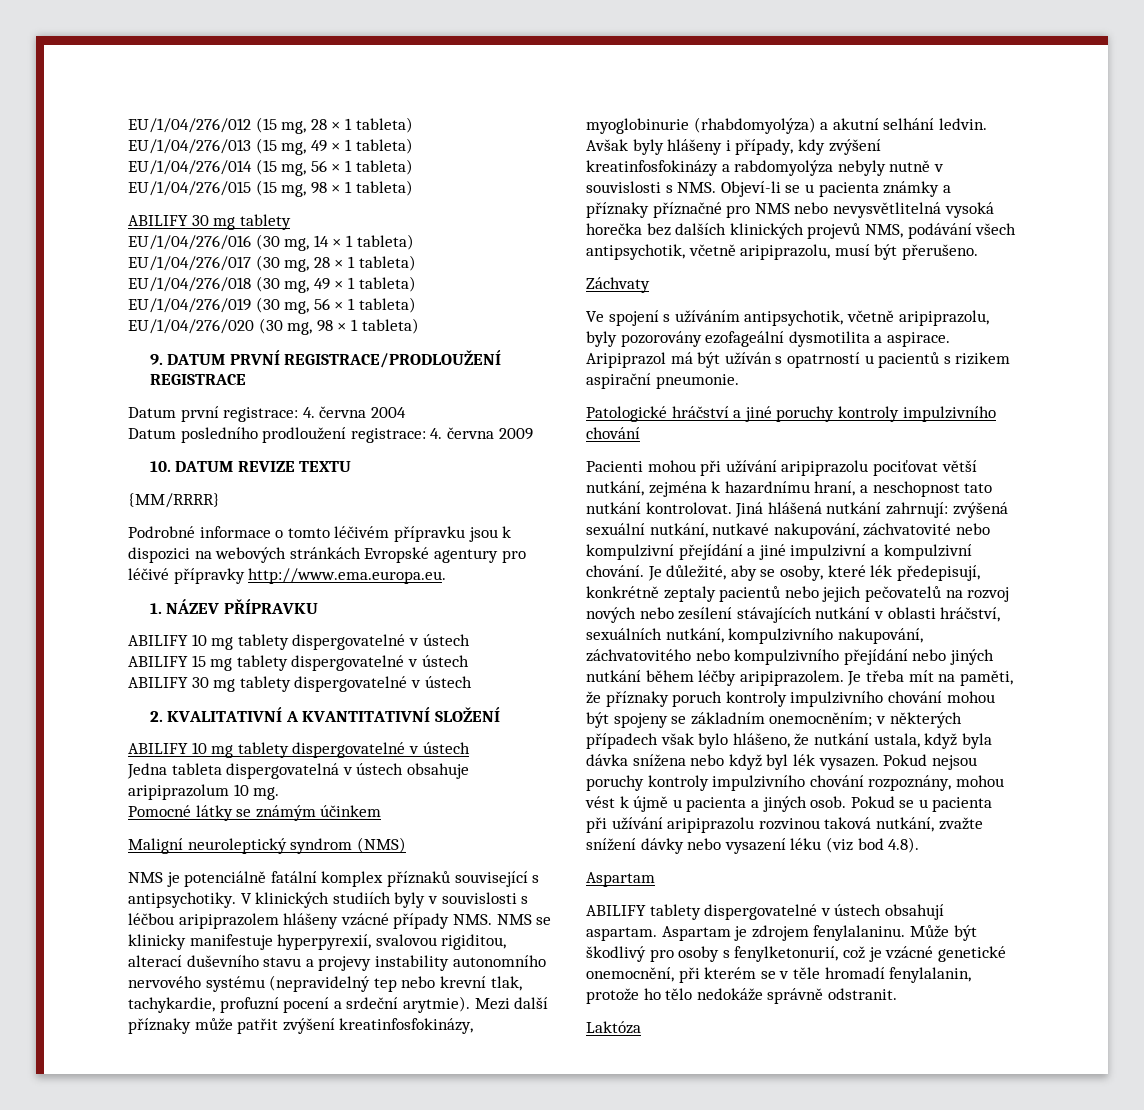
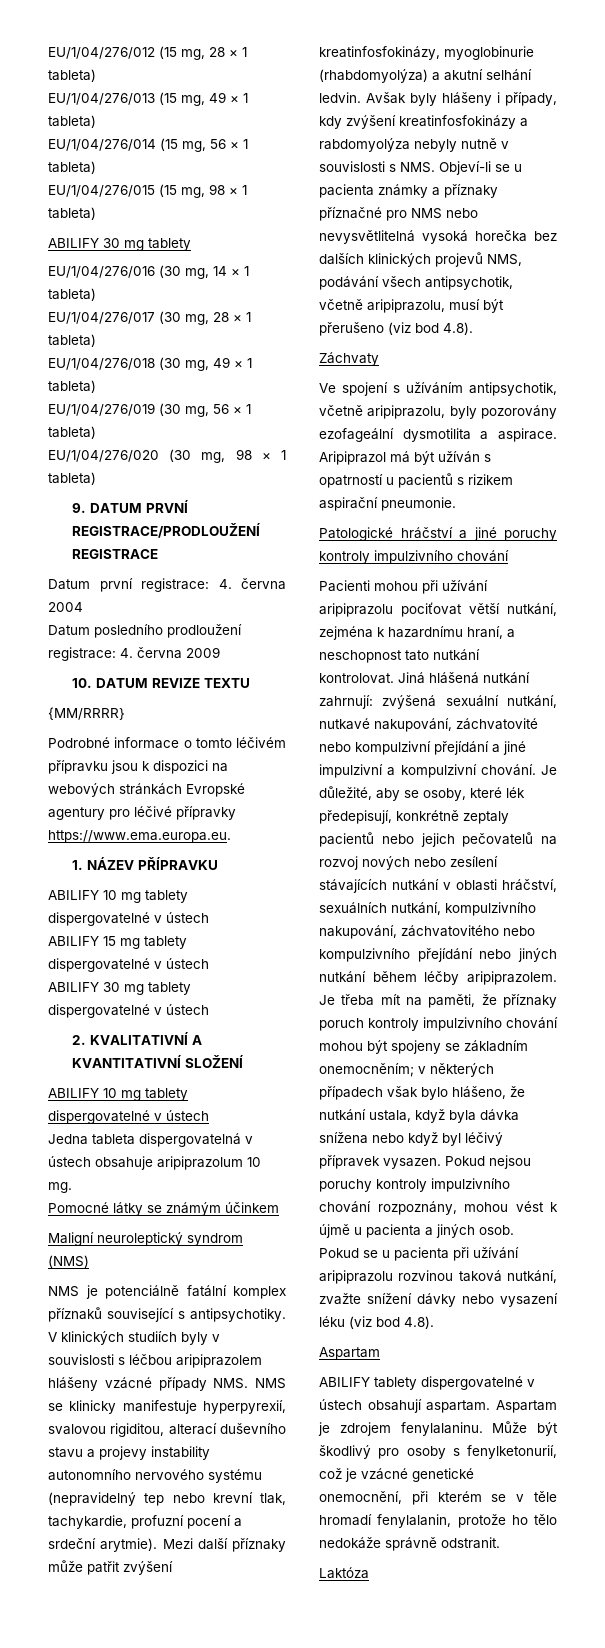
- Podrobné informace o tomto léčivém přípravku jsou k dispozici na webových stránkách Evropské agentury pro léčivé přípravky http://www.ema.europa.eu.
+ Podrobné informace o tomto léčivém přípravku jsou k dispozici na webových stránkách Evropské agentury pro léčivé přípravky https://www.ema.europa.eu.
- Avšak byly hlášeny i případy, kdy zvýšení kreatinfosfokinázy a rabdomyolýza nebyly nutně v souvislosti s NMS. Objeví-li se u pacienta známky a příznaky příznačné pro NMS nebo nevysvětlitelná vysoká horečka bez dalších klinických projevů NMS, podávání všech antipsychotik, včetně aripiprazolu, musí být přerušeno.
+ Avšak byly hlášeny i případy, kdy zvýšení kreatinfosfokinázy a rabdomyolýza nebyly nutně v souvislosti s NMS. Objeví-li se u pacienta známky a příznaky příznačné pro NMS nebo nevysvětlitelná vysoká horečka bez dalších klinických projevů NMS, podávání všech antipsychotik, včetně aripiprazolu, musí být přerušeno (viz bod 4.8).
- Je třeba mít na paměti, že příznaky poruch kontroly impulzivního chování mohou být spojeny se základním onemocněním; v některých případech však bylo hlášeno, že nutkání ustala, když byla dávka snížena nebo když byl lék vysazen.
+ Je třeba mít na paměti, že příznaky poruch kontroly impulzivního chování mohou být spojeny se základním onemocněním; v některých případech však bylo hlášeno, že nutkání ustala, když byla dávka snížena nebo když byl léčivý přípravek vysazen.

